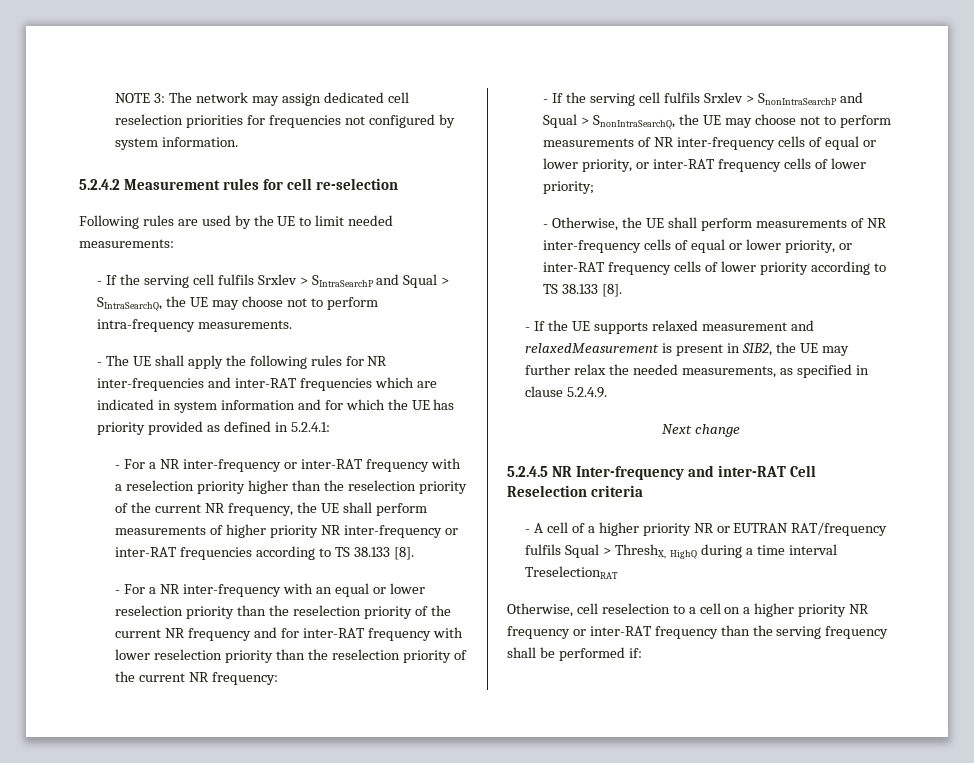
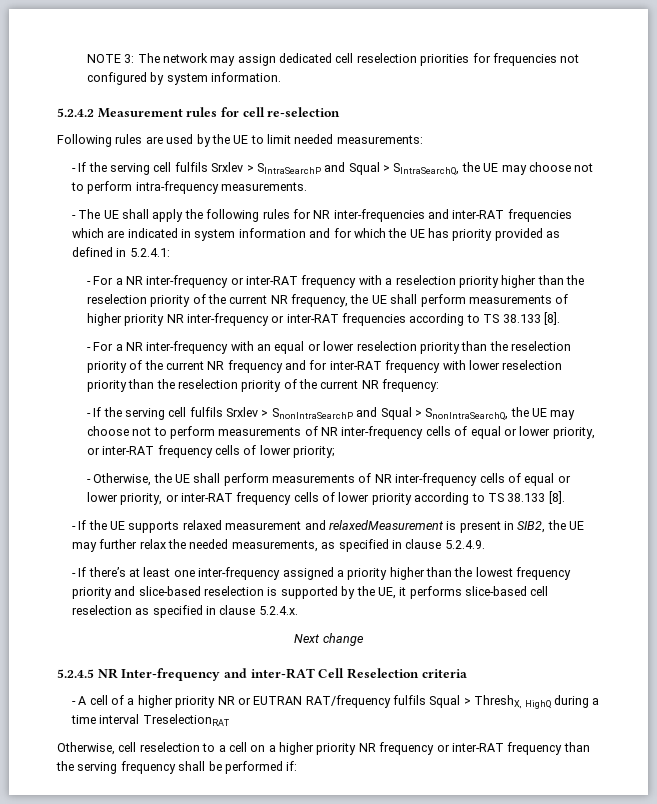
+ - If there’s at least one inter-frequency assigned a priority higher than the lowest frequency priority and slice-based reselection is supported by the UE, it performs slice-based cell reselection as specified in clause 5.2.4.x.

